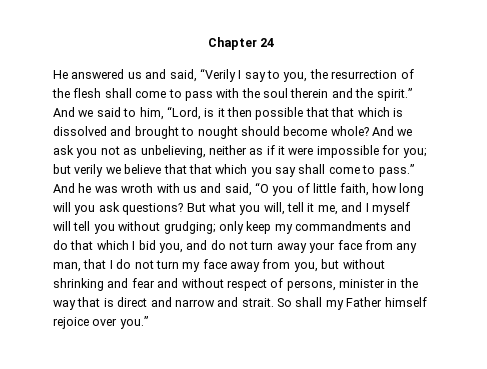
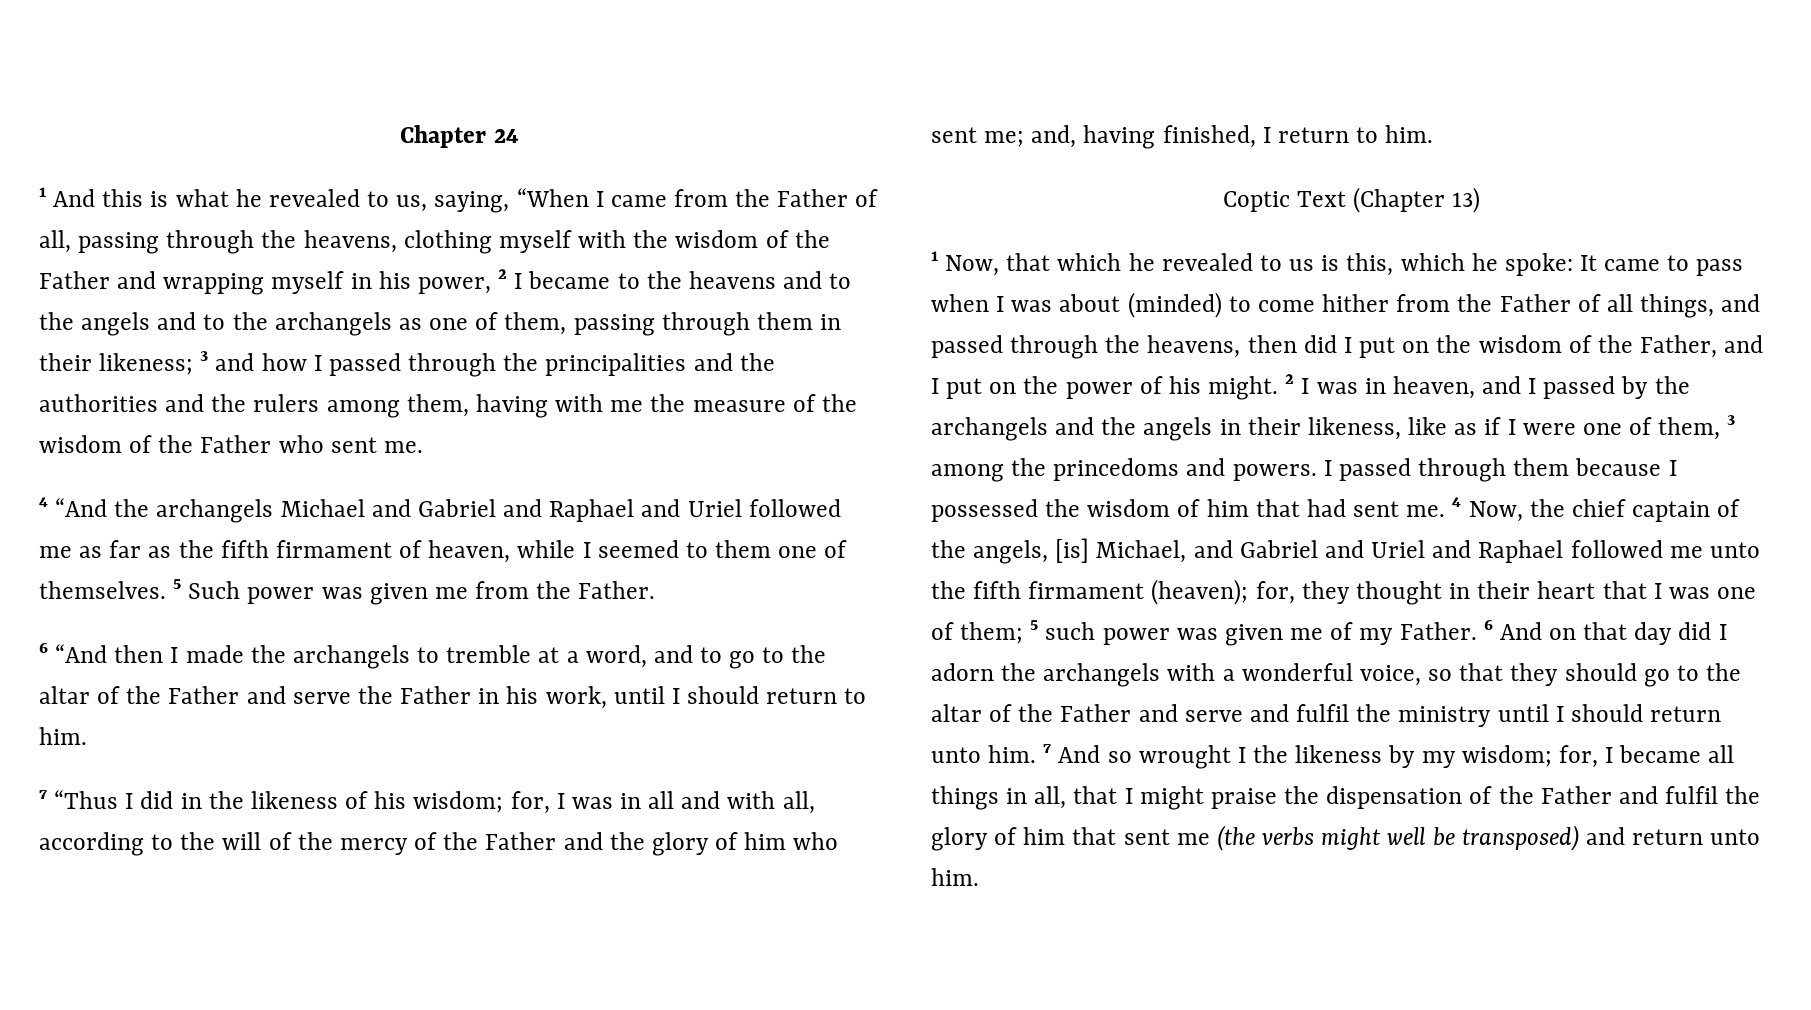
- He answered us and said, “Verily I say to you, the resurrection of the flesh shall come to pass with the soul therein and the spirit.” And we said to him, “Lord, is it then possible that that which is dissolved and brought to nought should become whole? And we ask you not as unbelieving, neither as if it were impossible for you; but verily we believe that that which you say shall come to pass.” And he was wroth with us and said, “O you of little faith, how long will you ask questions? But what you will, tell it me, and I myself will tell you without grudging; only keep my commandments and do that which I bid you, and do not turn away your face from any man, that I do not turn my face away from you, but without shrinking and fear and without respect of persons, minister in the way that is direct and narrow and strait. So shall my Father himself rejoice over you.”
+ 1 And this is what he revealed to us, saying, “When I came from the Father of all, passing through the heavens, clothing myself with the wisdom of the Father and wrapping myself in his power, 2 I became to the heavens and to the angels and to the archangels as one of them, passing through them in their likeness; 3 and how I passed through the principalities and the authorities and the rulers among them, having with me the measure of the wisdom of the Father who sent me.
+ 4 “And the archangels Michael and Gabriel and Raphael and Uriel followed me as far as the fifth firmament of heaven, while I seemed to them one of themselves. 5 Such power was given me from the Father.
+ 6 “And then I made the archangels to tremble at a word, and to go to the altar of the Father and serve the Father in his work, until I should return to him.
+ 7 “Thus I did in the likeness of his wisdom; for, I was in all and with all, according to the will of the mercy of the Father and the glory of him who sent me; and, having finished, I return to him.
+ Coptic Text (Chapter 13)
+ 1 Now, that which he revealed to us is this, which he spoke: It came to pass when I was about (minded) to come hither from the Father of all things, and passed through the heavens, then did I put on the wisdom of the Father, and I put on the power of his might. 2 I was in heaven, and I passed by the archangels and the angels in their likeness, like as if I were one of them, 3 among the princedoms and powers. I passed through them because I possessed the wisdom of him that had sent me. 4 Now, the chief captain of the angels, [is] Michael, and Gabriel and Uriel and Raphael followed me unto the fifth firmament (heaven); for, they thought in their heart that I was one of them; 5 such power was given me of my Father. 6 And on that day did I adorn the archangels with a wonderful voice, so that they should go to the altar of the Father and serve and fulfil the ministry until I should return unto him. 7 And so wrought I the likeness by my wisdom; for, I became all things in all, that I might praise the dispensation of the Father and fulfil the glory of him that sent me (the verbs might well be transposed) and return unto him.

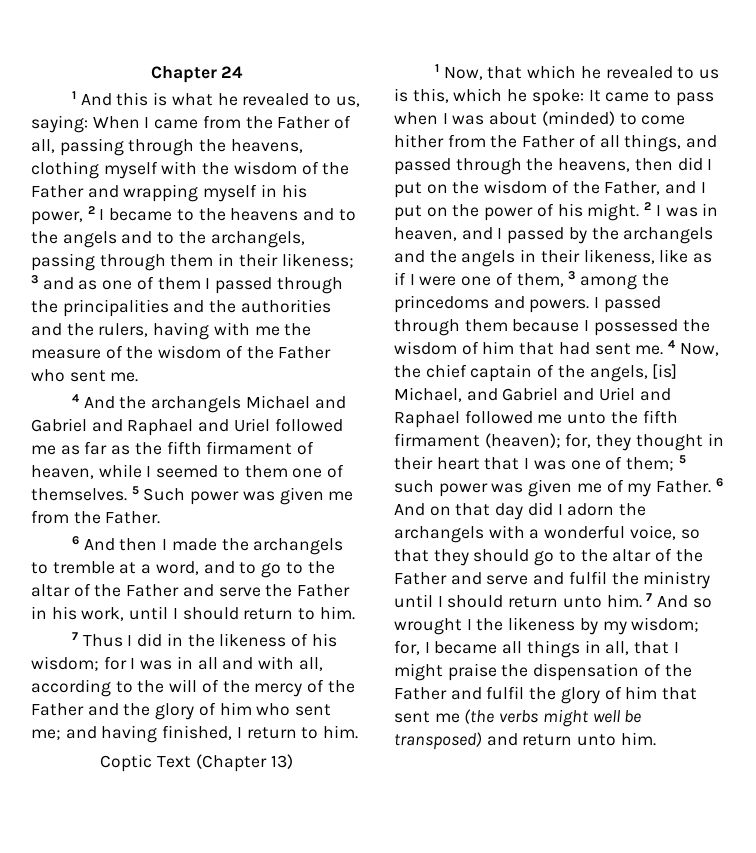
- 1 And this is what he revealed to us, saying, “When I came from the Father of all, passing through the heavens, clothing myself with the wisdom of the Father and wrapping myself in his power, 2 I became to the heavens and to the angels and to the archangels as one of them, passing through them in their likeness;
+ 1 And this is what he revealed to us, saying: When I came from the Father of all, passing through the heavens, clothing myself with the wisdom of the Father and wrapping myself in his power, 2 I became to the heavens and to the angels and to the archangels, passing through them in their likeness;
- 3 and how I passed through the principalities and the authorities and the rulers among them, having with me the measure of the wisdom of the Father who sent me.
+ 3 and as one of them I passed through the principalities and the authorities and the rulers, having with me the measure of the wisdom of the Father who sent me.
- 4 “And the archangels Michael and Gabriel and Raphael and Uriel followed me as far as the fifth firmament of heaven, while I seemed to them one of themselves.
+ 4 And the archangels Michael and Gabriel and Raphael and Uriel followed me as far as the fifth firmament of heaven, while I seemed to them one of themselves.
- 6 “And then I made the archangels to tremble at a word, and to go to the altar of the Father and serve the Father in his work, until I should return to him.
+ 6 And then I made the archangels to tremble at a word, and to go to the altar of the Father and serve the Father in his work, until I should return to him.
- 7 “Thus I did in the likeness of his wisdom; for, I was in all and with all, according to the will of the mercy of the Father and the glory of him who sent me; and, having finished, I return to him.
+ 7 Thus I did in the likeness of his wisdom; for I was in all and with all, according to the will of the mercy of the Father and the glory of him who sent me; and having finished, I return to him.

